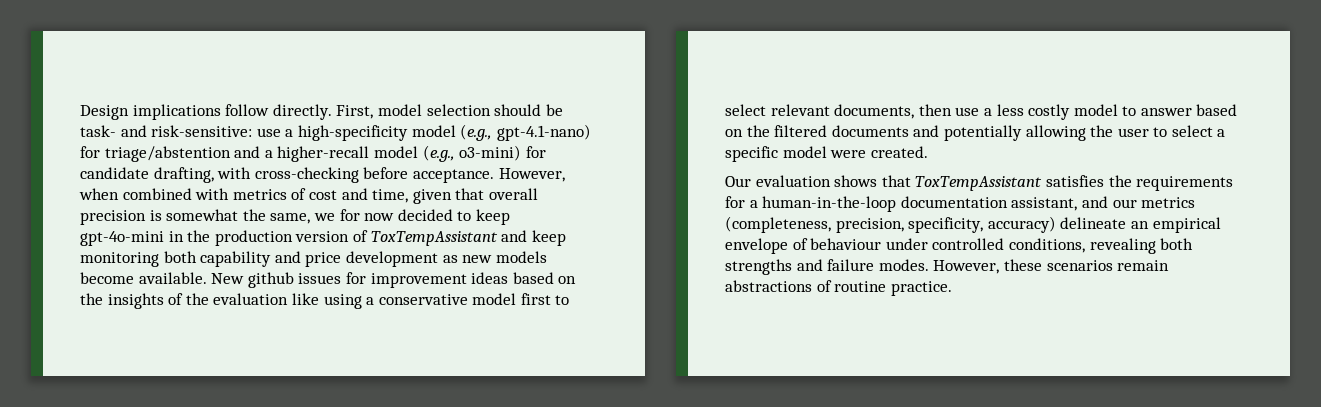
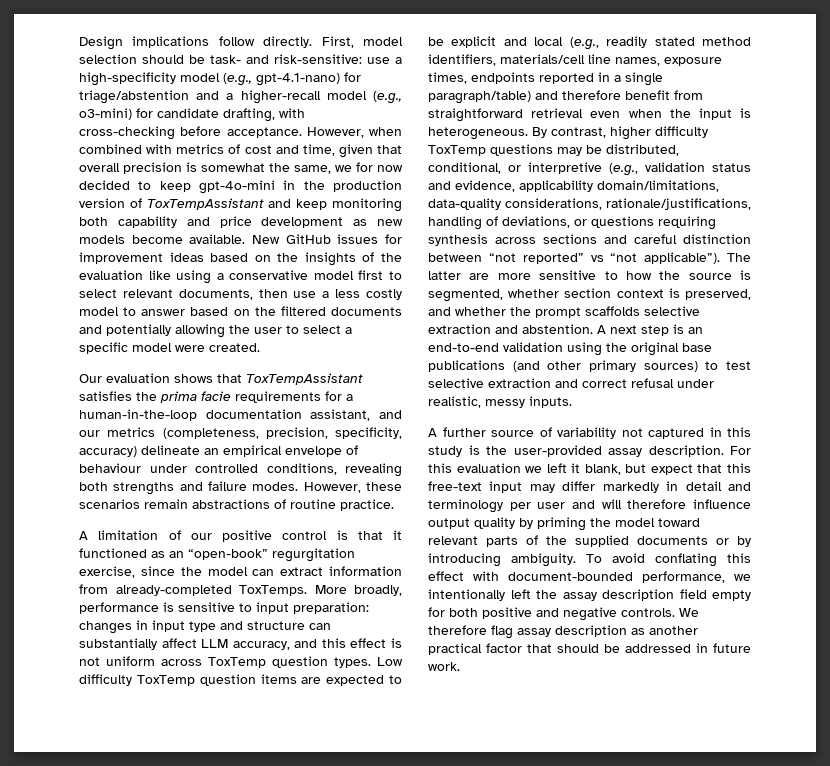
- New github issues for improvement ideas based on the insights of the evaluation like using a conservative model first to select relevant documents, then use a less costly model to answer based on the filtered documents and potentially allowing the user to select a specific model were created.
+ New GitHub issues for improvement ideas based on the insights of the evaluation like using a conservative model first to select relevant documents, then use a less costly model to answer based on the filtered documents and potentially allowing the user to select a specific model were created.
- Our evaluation shows that ToxTempAssistant satisfies the requirements for a human-in-the-loop documentation assistant, and our metrics (completeness, precision, specificity, accuracy) delineate an empirical envelope of behaviour under controlled conditions, revealing both strengths and failure modes.
+ Our evaluation shows that ToxTempAssistant satisfies the prima facie requirements for a human-in-the-loop documentation assistant, and our metrics (completeness, precision, specificity, accuracy) delineate an empirical envelope of behaviour under controlled conditions, revealing both strengths and failure modes.
+ A limitation of our positive control is that it functioned as an “open-book” regurgitation exercise, since the model can extract information from already-completed ToxTemps. More broadly, performance is sensitive to input preparation: changes in input type and structure can substantially affect LLM accuracy, and this effect is not uniform across ToxTemp question types. Low difficulty ToxTemp question items are expected to be explicit and local (e.g., readily stated method identifiers, materials/cell line names, exposure times, endpoints reported in a single paragraph/table) and therefore benefit from straightforward retrieval even when the input is heterogeneous. By contrast, higher difficulty ToxTemp questions may be distributed, conditional, or interpretive (e.g., validation status and evidence, applicability domain/limitations, data-quality considerations, rationale/justifications, handling of deviations, or questions requiring synthesis across sections and careful distinction between “not reported” vs “not applicable”). The latter are more sensitive to how the source is segmented, whether section context is preserved, and whether the prompt scaffolds selective extraction and abstention. A next step is an end-to-end validation using the original base publications (and other primary sources) to test selective extraction and correct refusal under realistic, messy inputs.
+ A further source of variability not captured in this study is the user-provided assay description. For this evaluation we left it blank, but expect that this free-text input may differ markedly in detail and terminology per user and will therefore influence output quality by priming the model toward relevant parts of the supplied documents or by introducing ambiguity. To avoid conflating this effect with document-bounded performance, we intentionally left the assay description field empty for both positive and negative controls. We therefore flag assay description as another practical factor that should be addressed in future work.

